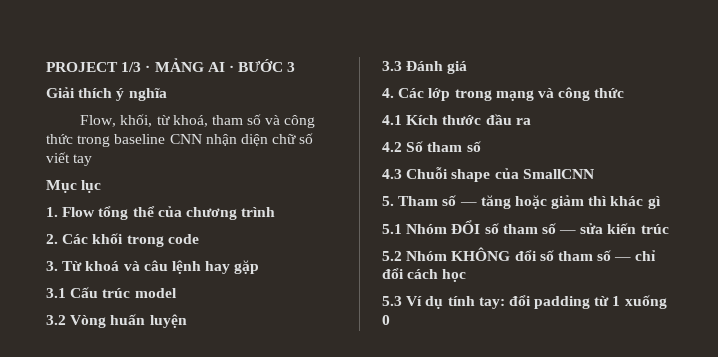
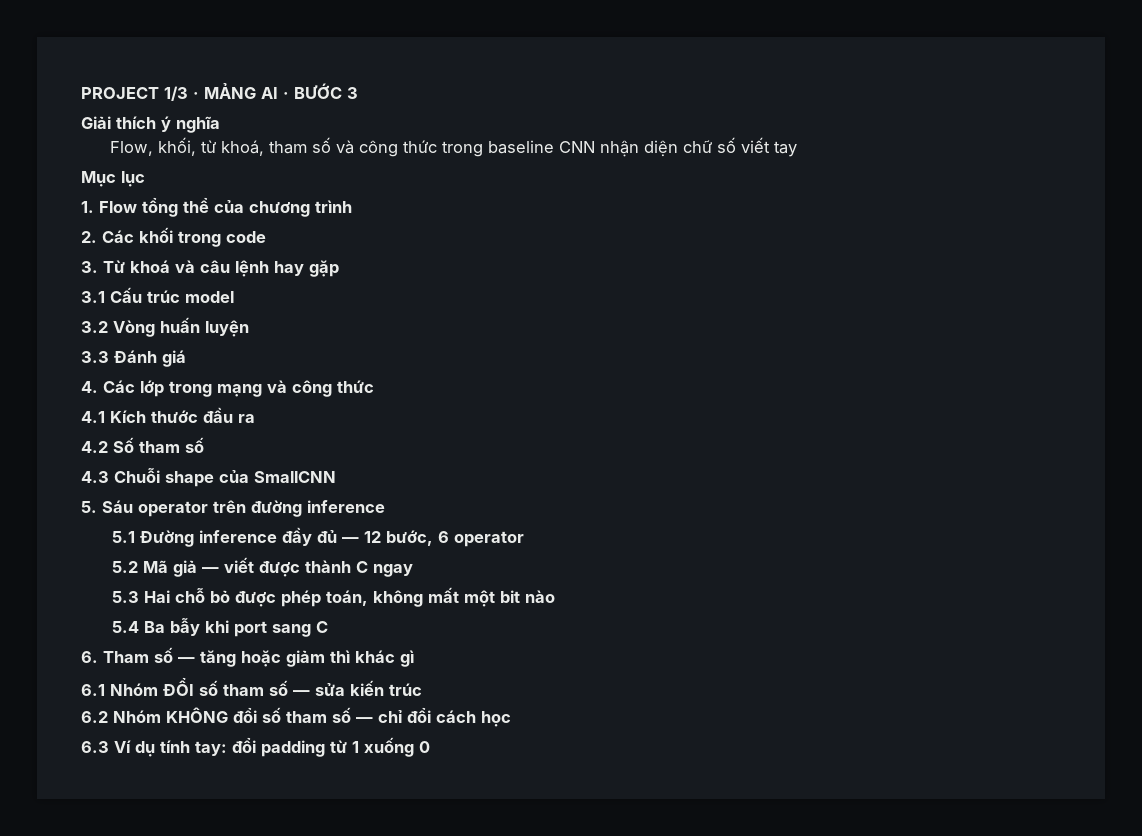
- 5. Tham số — tăng hoặc giảm thì khác gì
+ 5. Sáu operator trên đường inference
+ 5.1 Đường inference đầy đủ — 12 bước, 6 operator
+ 5.2 Mã giả — viết được thành C ngay
+ 5.3 Hai chỗ bỏ được phép toán, không mất một bit nào
+ 5.4 Ba bẫy khi port sang C
+ 6. Tham số — tăng hoặc giảm thì khác gì
- 5.1 Nhóm ĐỔI số tham số — sửa kiến trúc
+ 6.1 Nhóm ĐỔI số tham số — sửa kiến trúc
- 5.2 Nhóm KHÔNG đổi số tham số — chỉ đổi cách học
+ 6.2 Nhóm KHÔNG đổi số tham số — chỉ đổi cách học
- 5.3 Ví dụ tính tay: đổi padding từ 1 xuống 0
+ 6.3 Ví dụ tính tay: đổi padding từ 1 xuống 0

